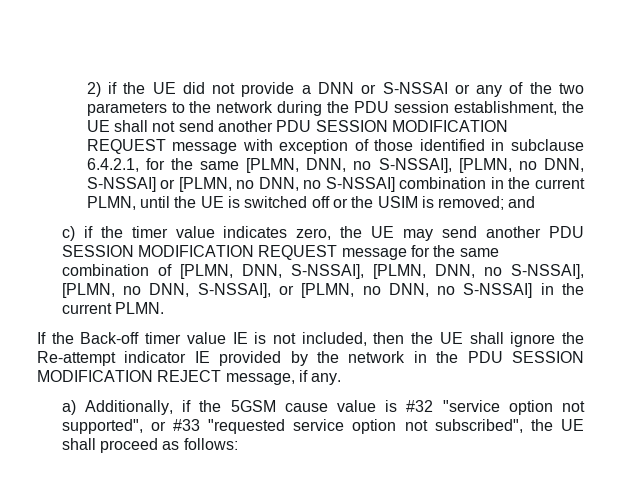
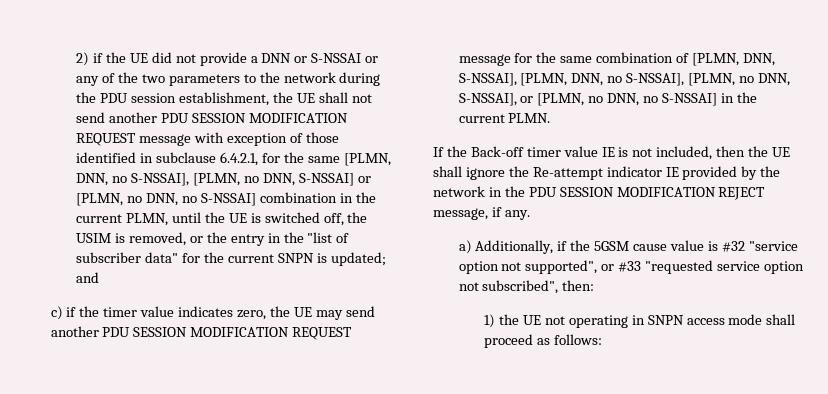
- 2) if the UE did not provide a DNN or S-NSSAI or any of the two parameters to the network during the PDU session establishment, the UE shall not send another PDU SESSION MODIFICATION REQUEST message with exception of those identified in subclause 6.4.2.1, for the same [PLMN, DNN, no S-NSSAI], [PLMN, no DNN, S-NSSAI] or [PLMN, no DNN, no S-NSSAI] combination in the current PLMN, until the UE is switched off or the USIM is removed;
+ 2) if the UE did not provide a DNN or S-NSSAI or any of the two parameters to the network during the PDU session establishment, the UE shall not send another PDU SESSION MODIFICATION REQUEST message with exception of those identified in subclause 6.4.2.1, for the same [PLMN, DNN, no S-NSSAI], [PLMN, no DNN, S-NSSAI] or [PLMN, no DNN, no S-NSSAI] combination in the current PLMN, until the UE is switched off, the USIM is removed, or the entry in the "list of subscriber data" for the current SNPN is updated;
- a) Additionally, if the 5GSM cause value is #32 "service option not supported", or #33 "requested service option not subscribed", the UE shall proceed as follows:
+ a) Additionally, if the 5GSM cause value is #32 "service option not supported", or #33 "requested service option not subscribed", then:
+ 1) the UE not operating in SNPN access mode shall proceed as follows:

